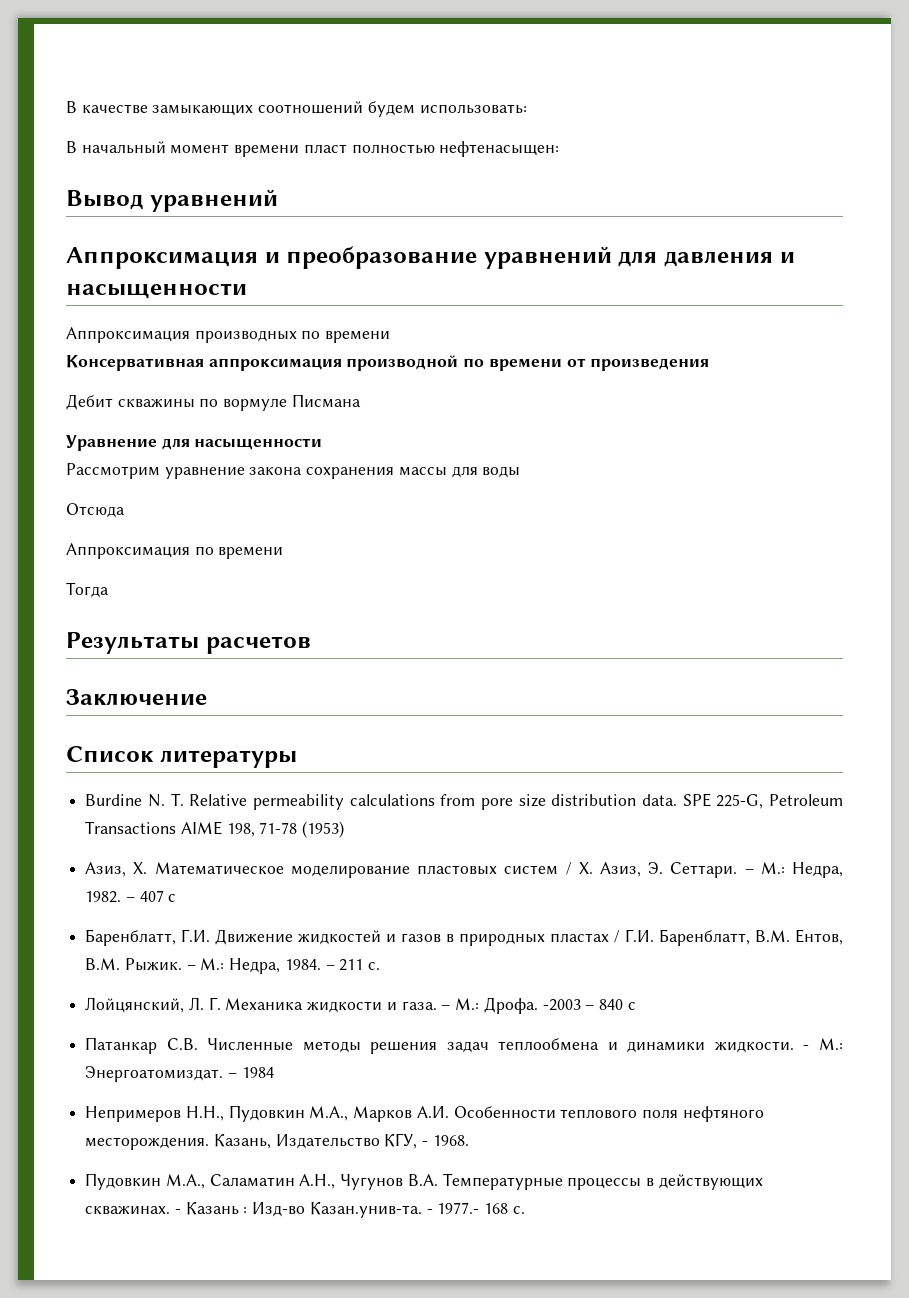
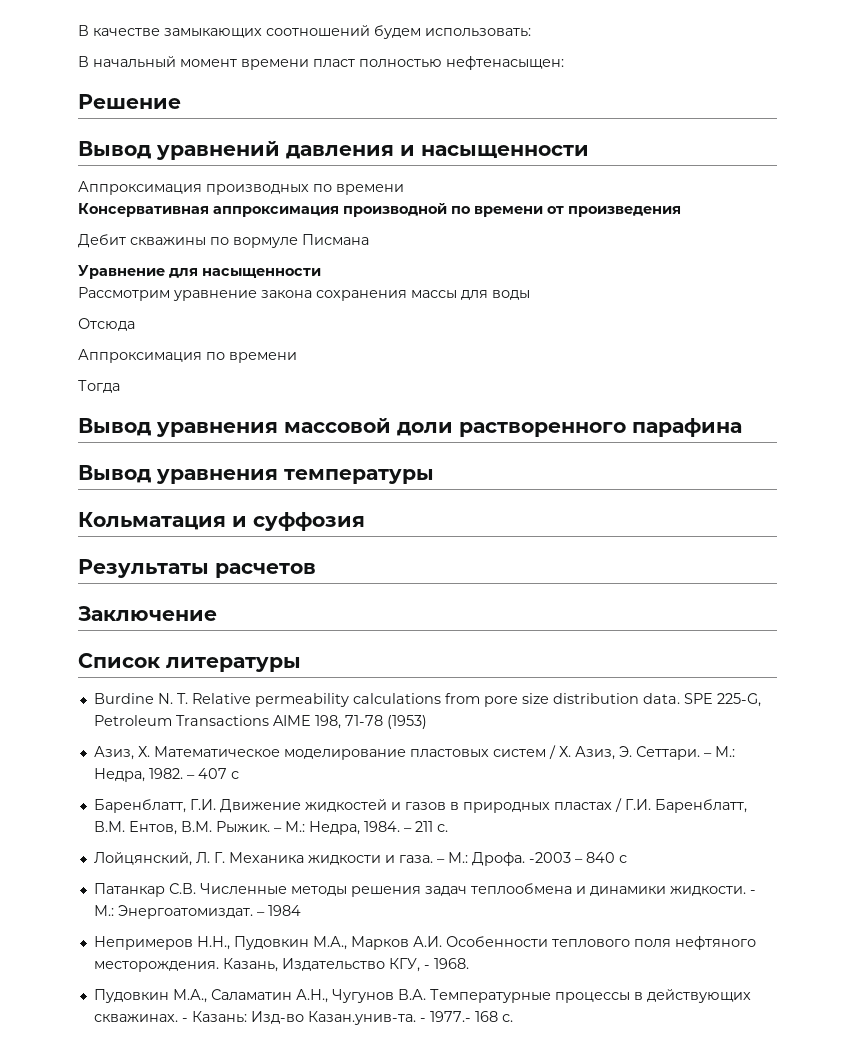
+ Решение
- Вывод уравнений
- Аппроксимация и преобразование уравнений для давления и насыщенности
+ Вывод уравнений давления и насыщенности
+ Вывод уравнения массовой доли растворенного парафина
+ Вывод уравнения температуры
+ Кольматация и суффозия
- - Казань : Изд-во Казан.унив-та. - 1977.- 168 с.
+ - Казань: Изд-во Казан.унив-та. - 1977.- 168 с.

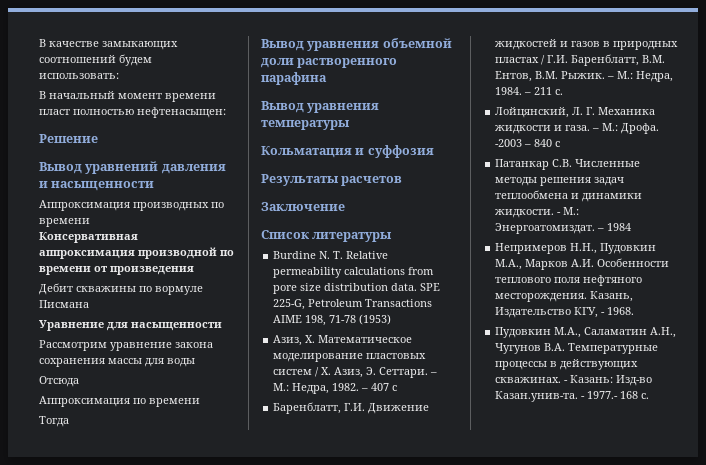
- Вывод уравнения массовой доли растворенного парафина
+ Вывод уравнения объемной доли растворенного парафина

